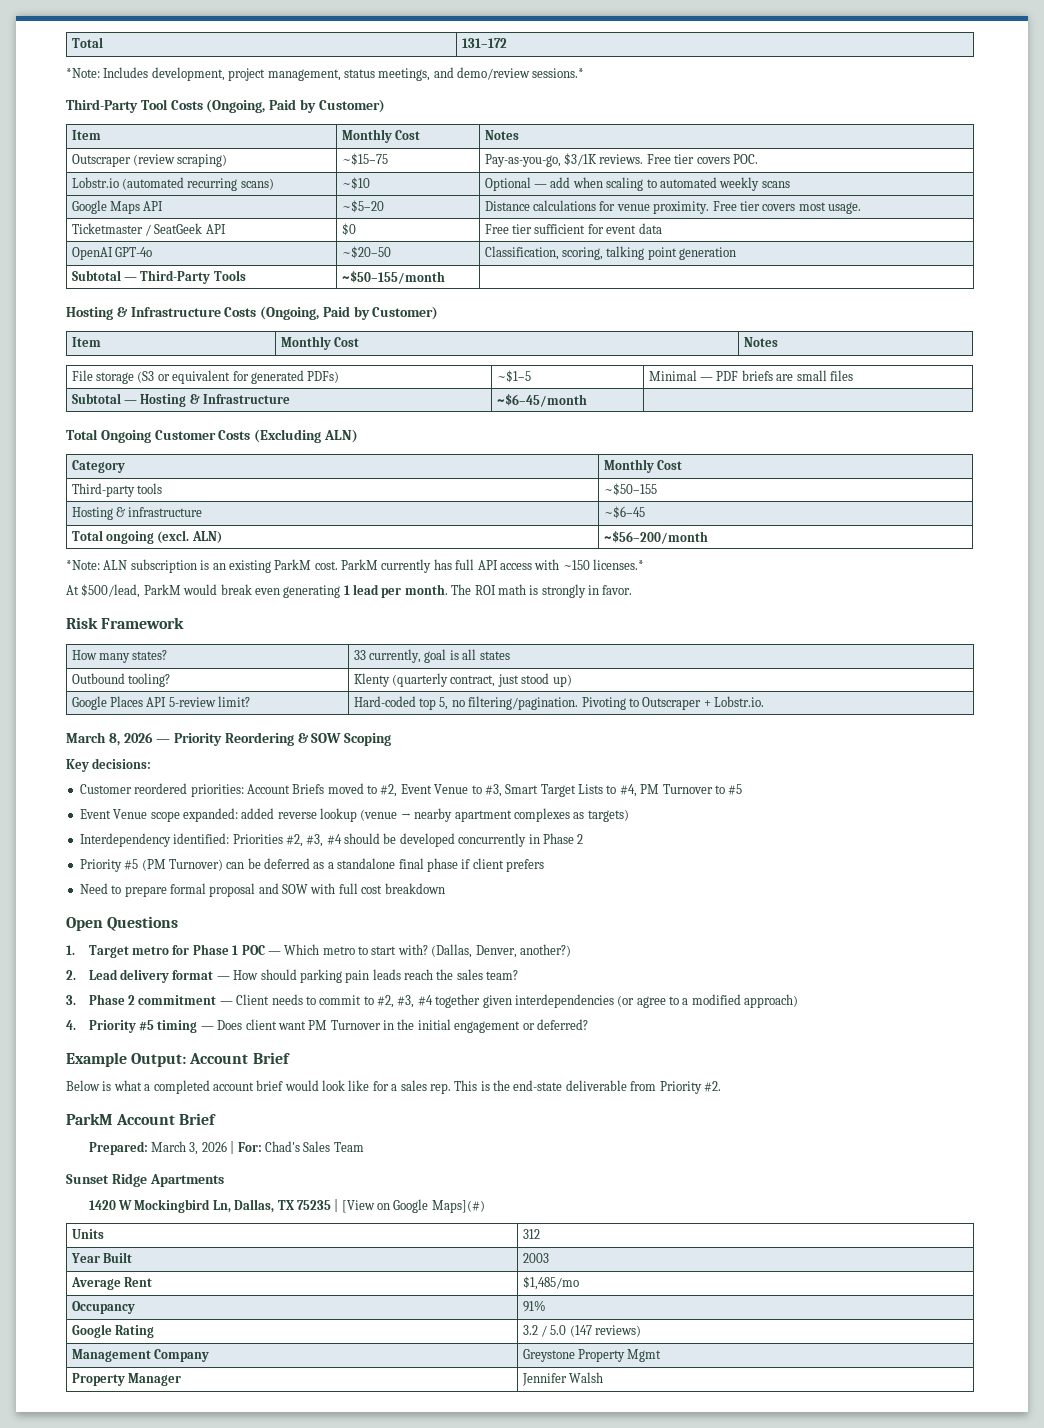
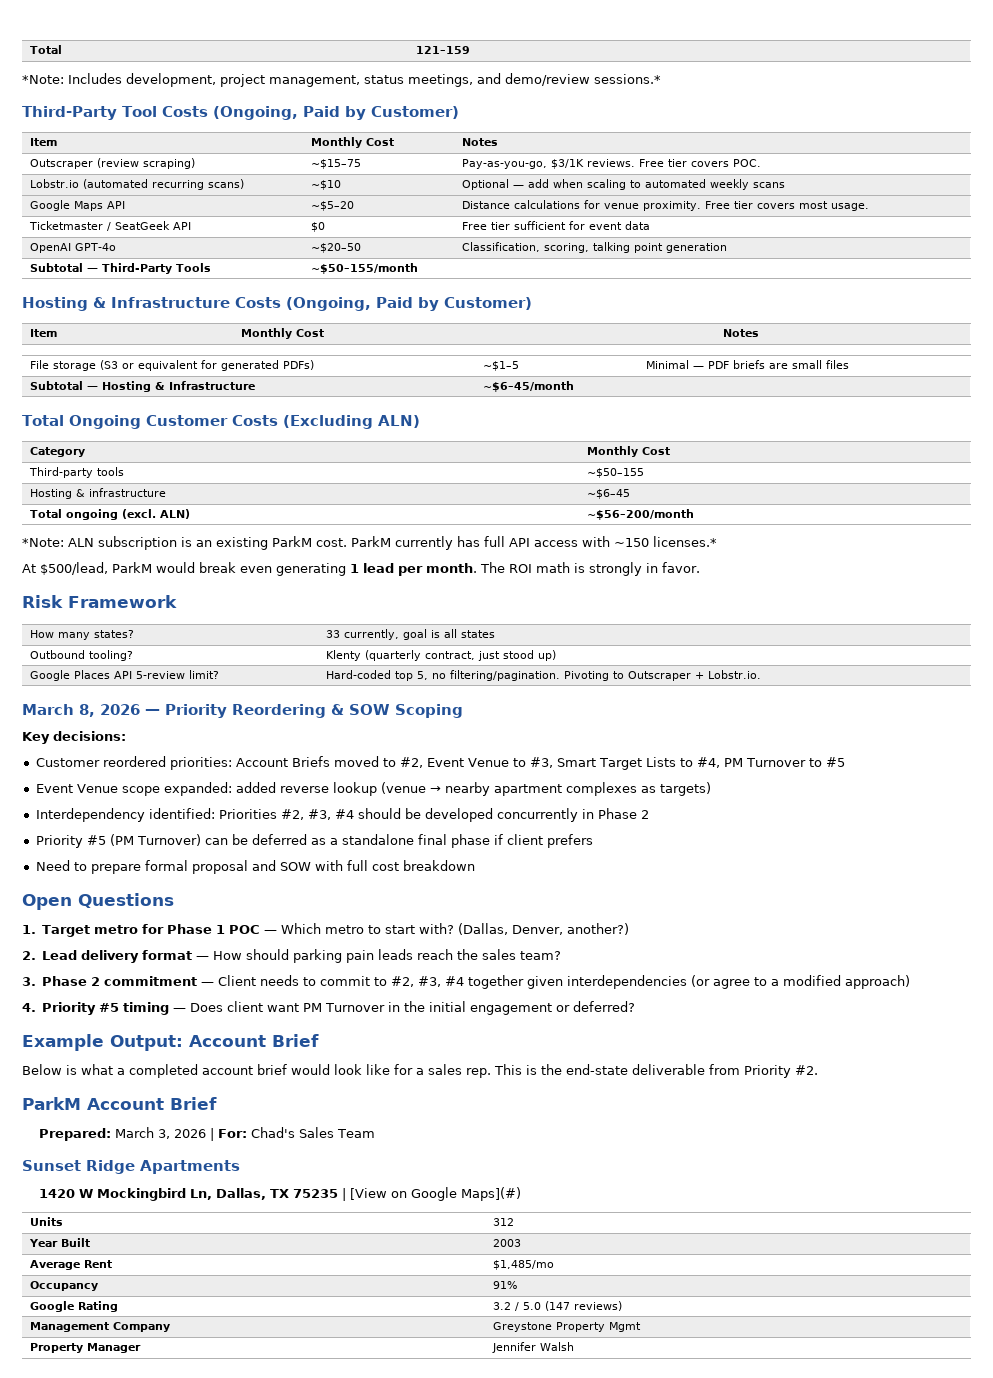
- Total | 131–172
+ Total | 121–159

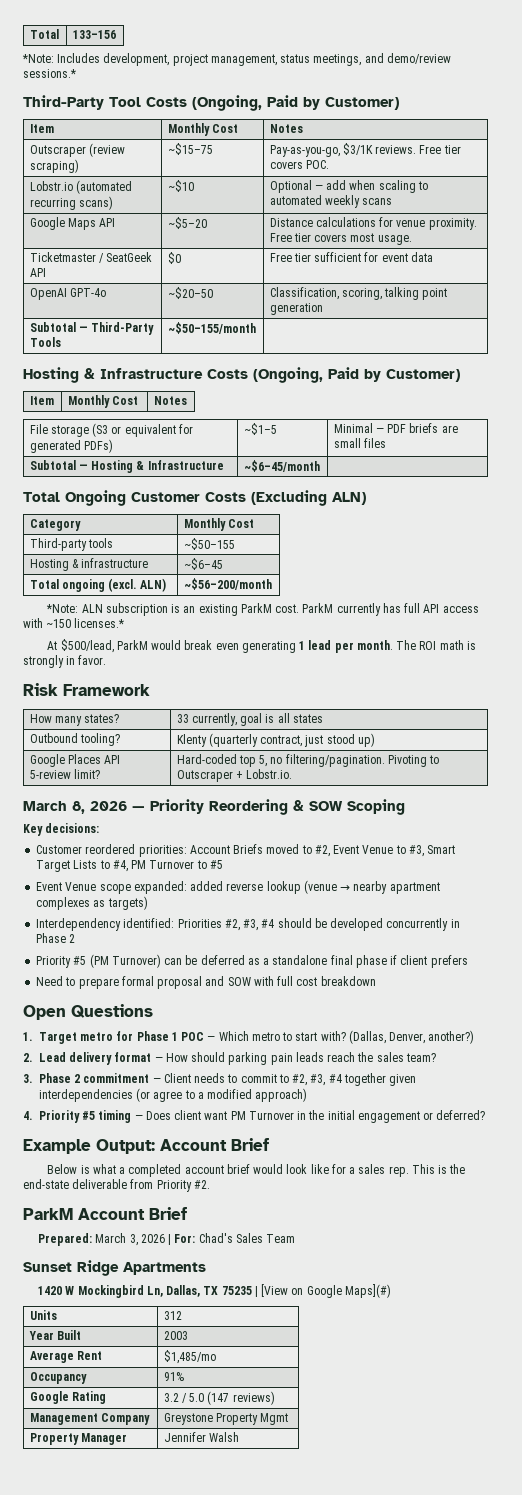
- Total | 121–159
+ Total | 133–156

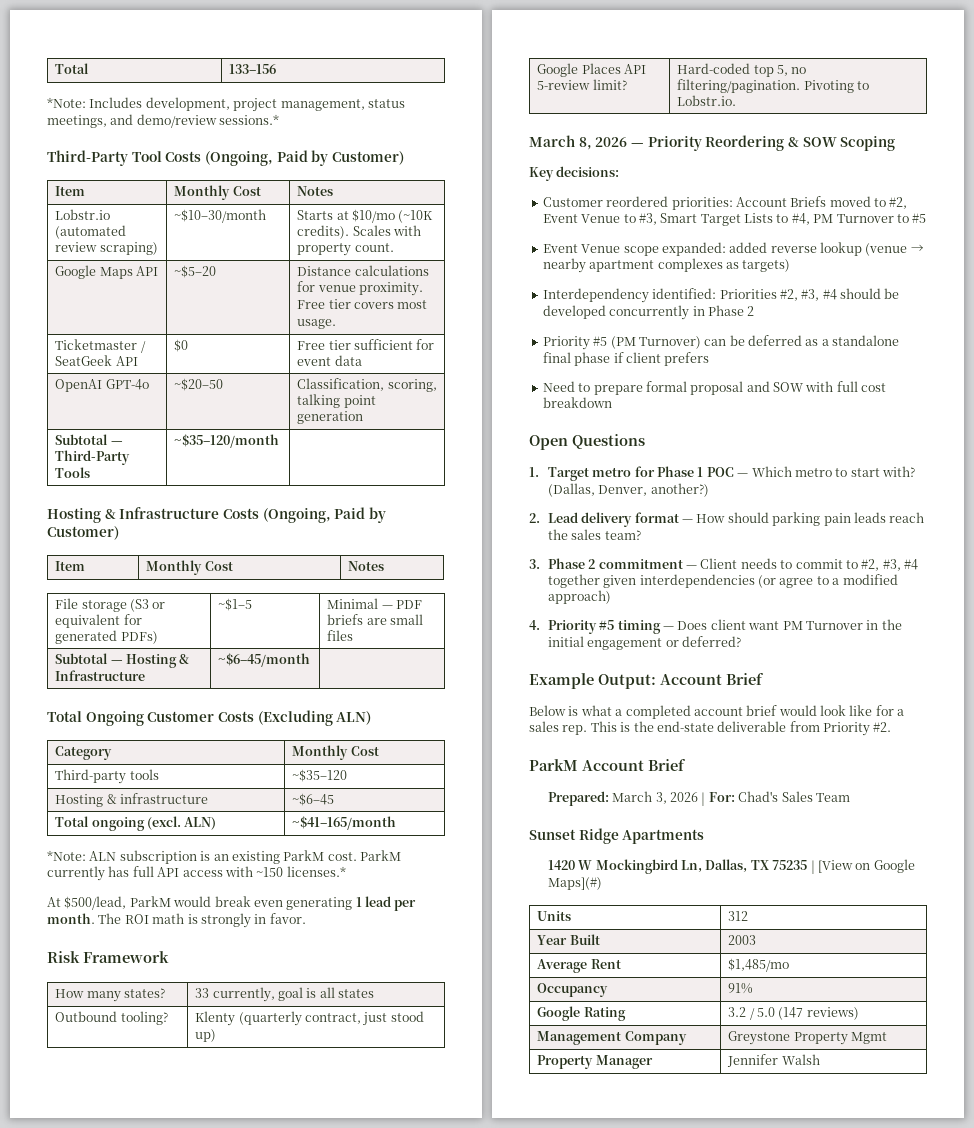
- Outscraper (review scraping) | ~$15–75 | Pay-as-you-go, $3/1K reviews. Free tier covers POC.
- Lobstr.io (automated recurring scans) | ~$10 | Optional — add when scaling to automated weekly scans
+ Lobstr.io (automated review scraping) | ~$10–30/month | Starts at $10/mo (~10K credits). Scales with property count.
- Subtotal — Third-Party Tools | ~$50–155/month |
+ Subtotal — Third-Party Tools | ~$35–120/month |
- Third-party tools | ~$50–155
+ Third-party tools | ~$35–120
- Total ongoing (excl. ALN) | ~$56–200/month
+ Total ongoing (excl. ALN) | ~$41–165/month
- Google Places API 5-review limit? | Hard-coded top 5, no filtering/pagination. Pivoting to Outscraper + Lobstr.io.
+ Google Places API 5-review limit? | Hard-coded top 5, no filtering/pagination. Pivoting to Lobstr.io.

